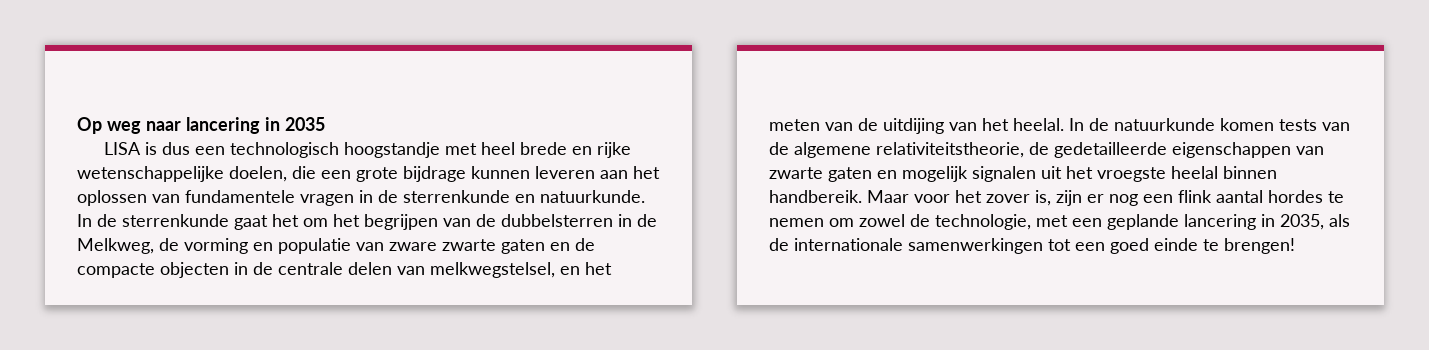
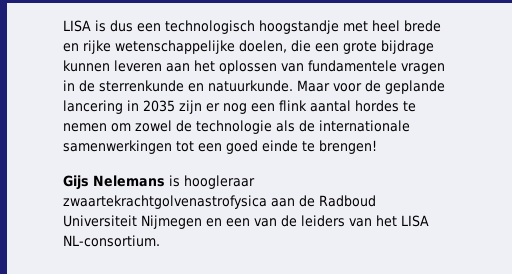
- Op weg naar lancering in 2035
- In de sterrenkunde gaat het om het begrijpen van de dubbelsterren in de Melkweg, de vorming en populatie van zware zwarte gaten en de compacte objecten in de centrale delen van melkwegstelsel, en het meten van de uitdijing van het heelal. In de natuurkunde komen tests van de algemene relativiteitstheorie, de gedetailleerde eigenschappen van zwarte gaten en mogelijk signalen uit het vroegste heelal binnen handbereik. Maar voor het zover is, zijn er nog een flink aantal hordes te nemen om zowel de technologie, met een geplande lancering in 2035, als de internationale samenwerkingen tot een goed einde te brengen!
+ Maar voor de geplande lancering in 2035 zijn er nog een flink aantal hordes te nemen om zowel de technologie als de internationale samenwerkingen tot een goed einde te brengen!
+ Gijs Nelemans is hoogleraar zwaartekrachtgolvenastrofysica aan de Radboud Universiteit Nijmegen en een van de leiders van het LISA NL-consortium.

